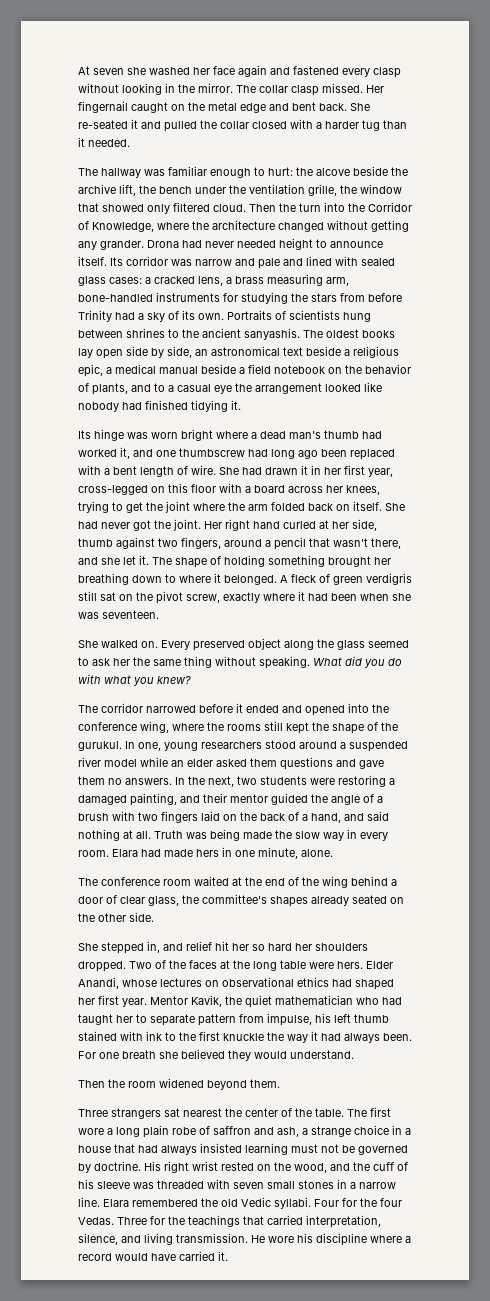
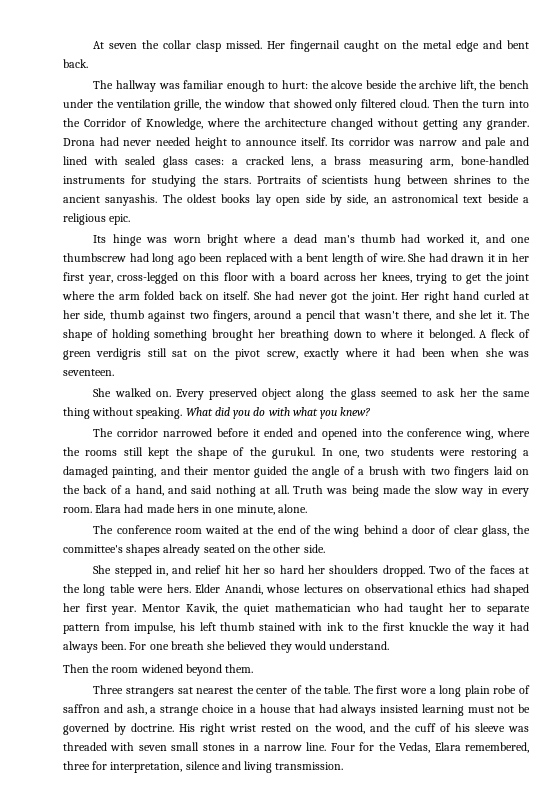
- At seven she washed her face again and fastened every clasp without looking in the mirror. The collar clasp missed.
+ At seven the collar clasp missed.
- She re-seated it and pulled the collar closed with a harder tug than it needed.
- Its corridor was narrow and pale and lined with sealed glass cases: a cracked lens, a brass measuring arm, bone-handled instruments for studying the stars from before Trinity had a sky of its own.
+ Its corridor was narrow and pale and lined with sealed glass cases: a cracked lens, a brass measuring arm, bone-handled instruments for studying the stars.
- The oldest books lay open side by side, an astronomical text beside a religious epic, a medical manual beside a field notebook on the behavior of plants, and to a casual eye the arrangement looked like nobody had finished tidying it.
+ The oldest books lay open side by side, an astronomical text beside a religious epic.
- In one, young researchers stood around a suspended river model while an elder asked them questions and gave them no answers. In the next, two students were restoring a damaged painting, and their mentor guided the angle of a brush with two fingers laid on the back of a hand, and said nothing at all.
+ In one, two students were restoring a damaged painting, and their mentor guided the angle of a brush with two fingers laid on the back of a hand, and said nothing at all.
- Elara remembered the old Vedic syllabi. Four for the four Vedas. Three for the teachings that carried interpretation, silence, and living transmission. He wore his discipline where a record would have carried it.
+ Four for the Vedas, Elara remembered, three for interpretation, silence and living transmission.

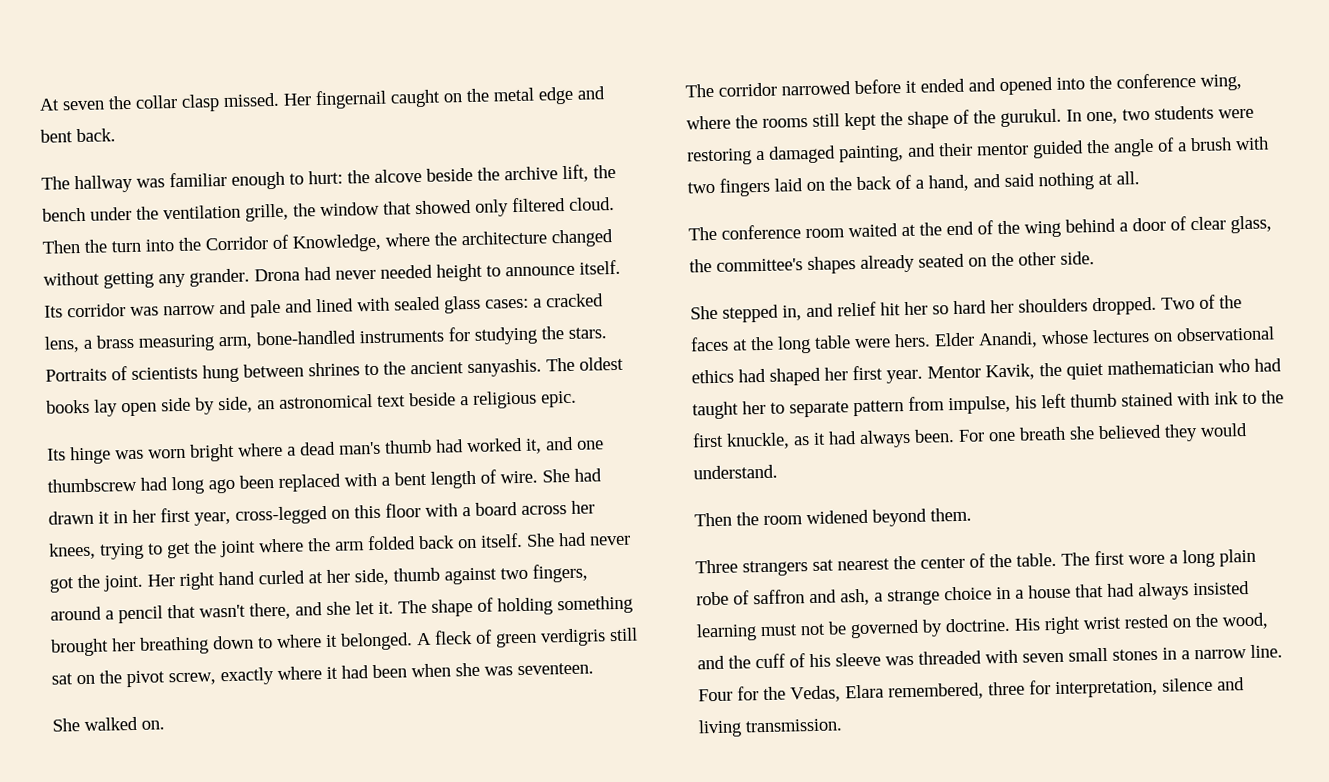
- Every preserved object along the glass seemed to ask her the same thing without speaking. What did you do with what you knew?
- Truth was being made the slow way in every room. Elara had made hers in one minute, alone.
- Mentor Kavik, the quiet mathematician who had taught her to separate pattern from impulse, his left thumb stained with ink to the first knuckle the way it had always been.
+ Mentor Kavik, the quiet mathematician who had taught her to separate pattern from impulse, his left thumb stained with ink to the first knuckle, as it had always been.

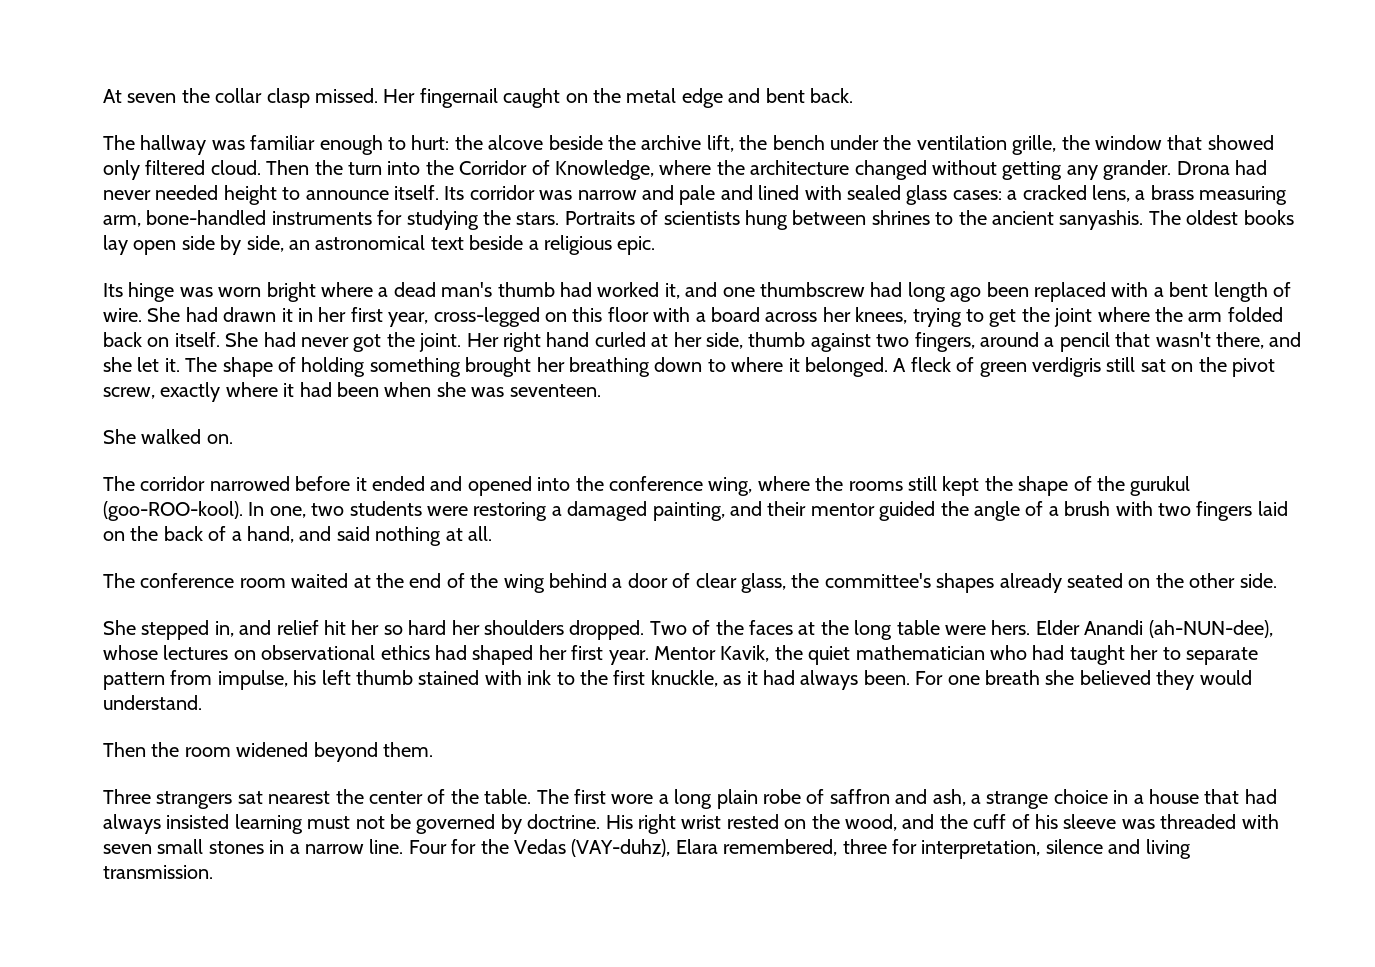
- The corridor narrowed before it ended and opened into the conference wing, where the rooms still kept the shape of the gurukul.
+ The corridor narrowed before it ended and opened into the conference wing, where the rooms still kept the shape of the gurukul (goo-ROO-kool).
- Elder Anandi, whose lectures on observational ethics had shaped her first year.
+ Elder Anandi (ah-NUN-dee), whose lectures on observational ethics had shaped her first year.
- Four for the Vedas, Elara remembered, three for interpretation, silence and living transmission.
+ Four for the Vedas (VAY-duhz), Elara remembered, three for interpretation, silence and living transmission.

